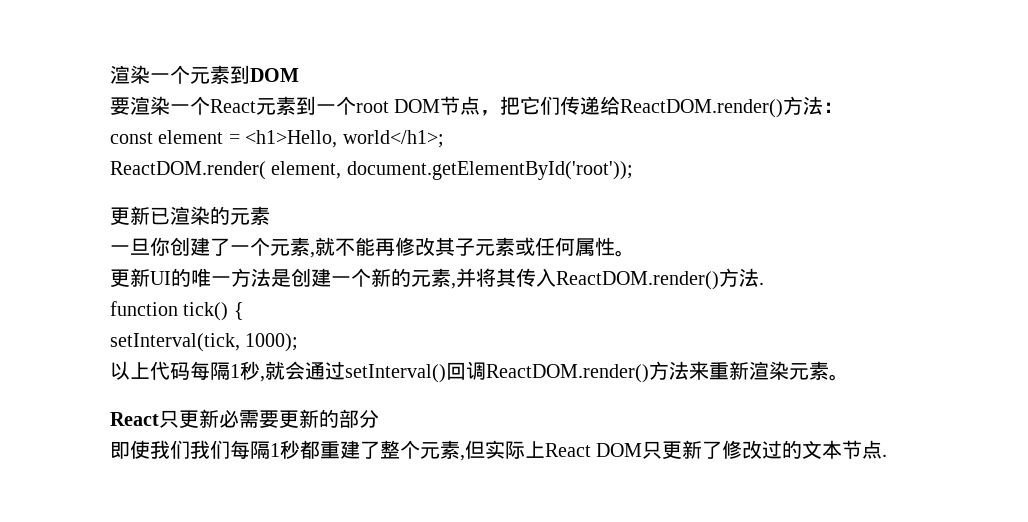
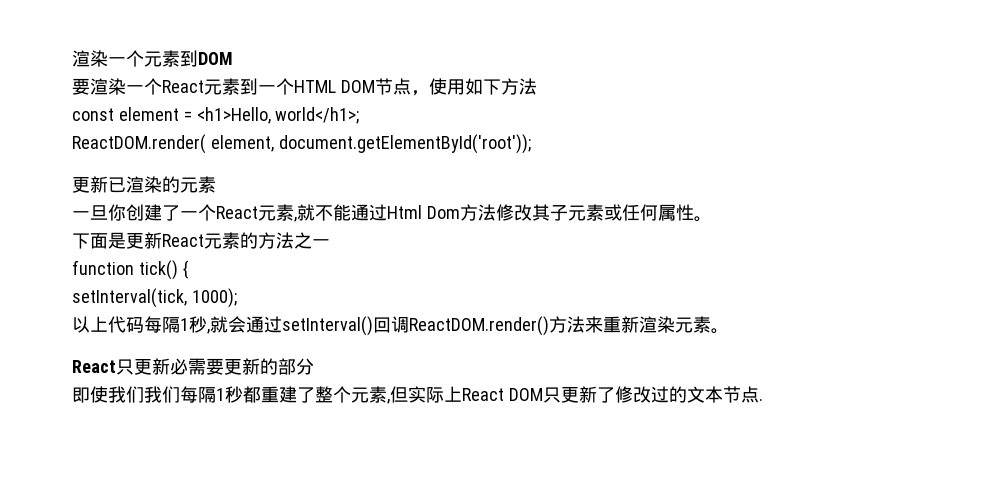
- 要渲染一个React元素到一个root DOM节点，把它们传递给ReactDOM.render()方法：
+ 要渲染一个React元素到一个HTML DOM节点，使用如下方法
- 一旦你创建了一个元素,就不能再修改其子元素或任何属性。
+ 一旦你创建了一个React元素,就不能通过Html Dom方法修改其子元素或任何属性。
- 更新UI的唯一方法是创建一个新的元素,并将其传入ReactDOM.render()方法.
+ 下面是更新React元素的方法之一

